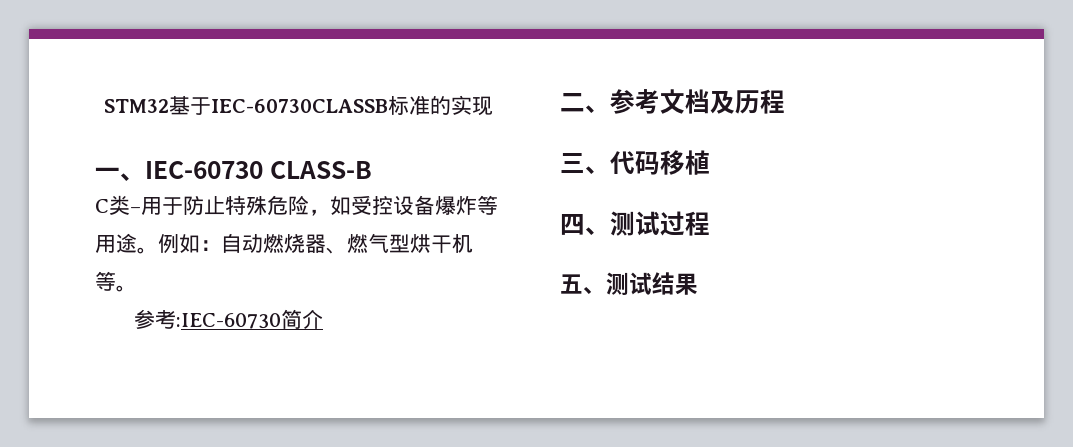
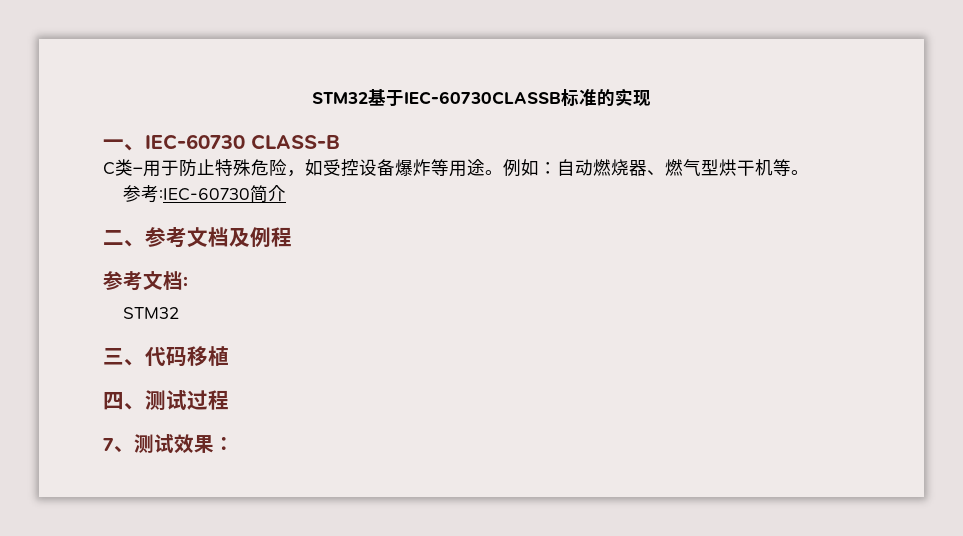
- 二、参考文档及历程
+ 二、参考文档及例程
+ 参考文档:
+ STM32
- 五、测试结果
+ 7、测试效果：

